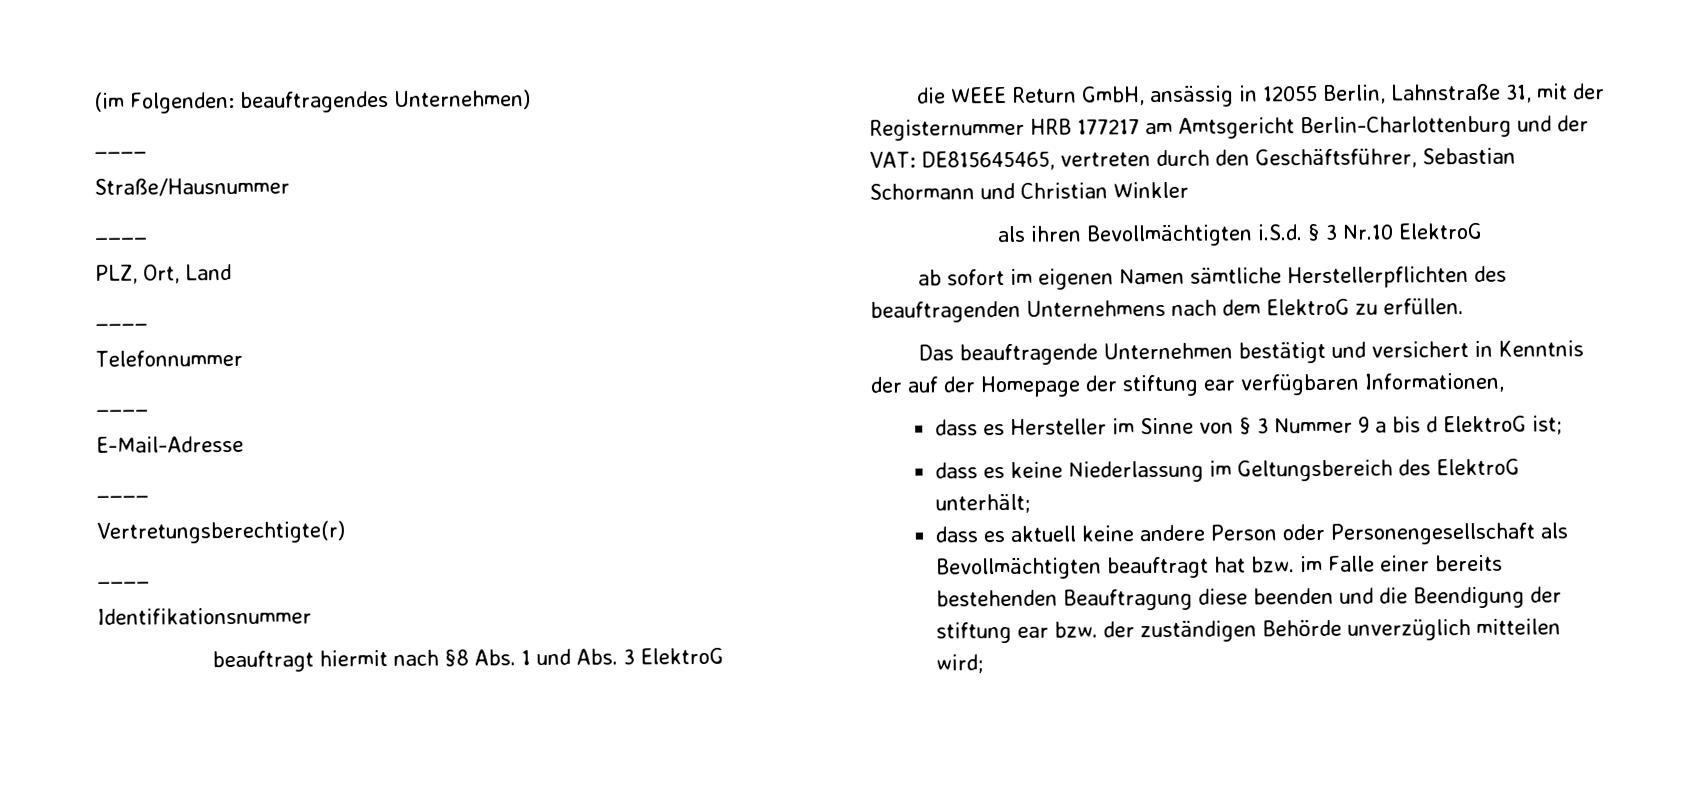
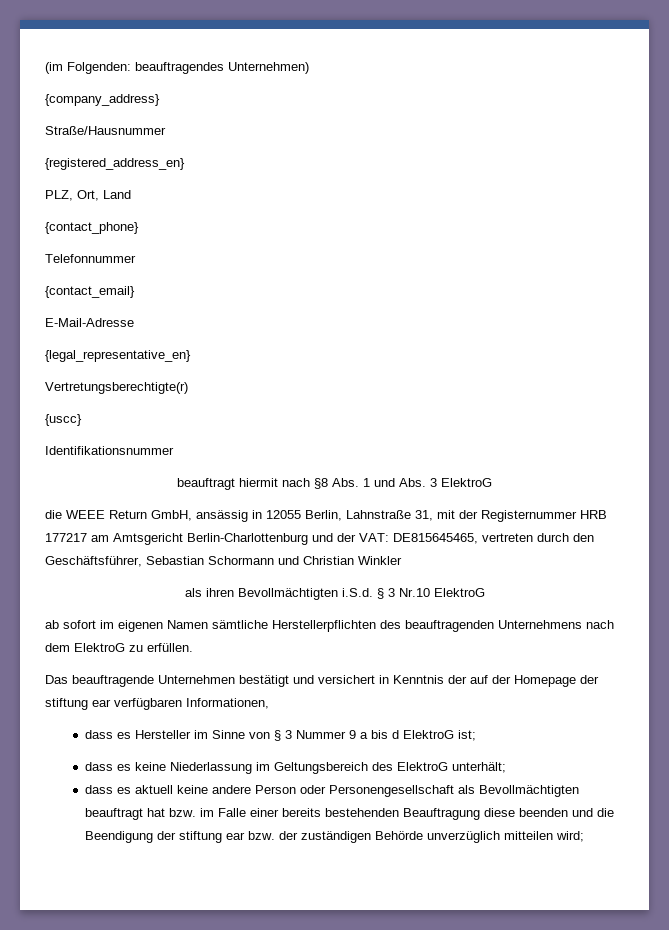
  (im Folgenden: beauftragendes Unternehmen)
- ____
+ {company_address}
  Straße/Hausnummer
- ____
+ {registered_address_en}
  PLZ, Ort, Land
- ____
+ {contact_phone}
  Telefonnummer
- ____
+ {contact_email}
  E-Mail-Adresse
- ____
+ {legal_representative_en}
  Vertretungsberechtigte(r)
- ____
+ {uscc}

